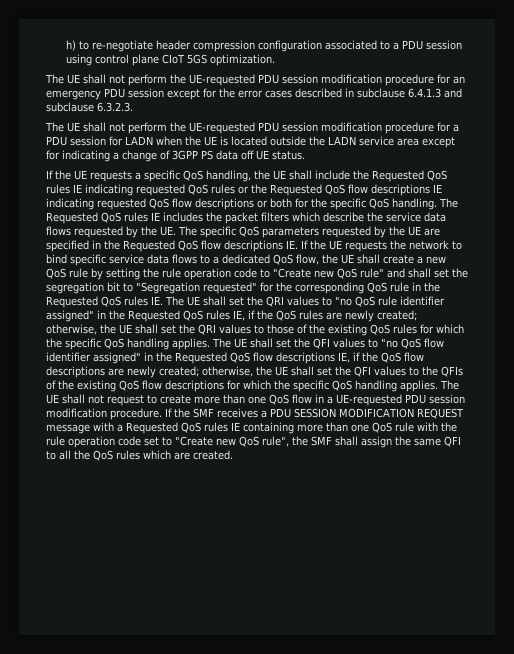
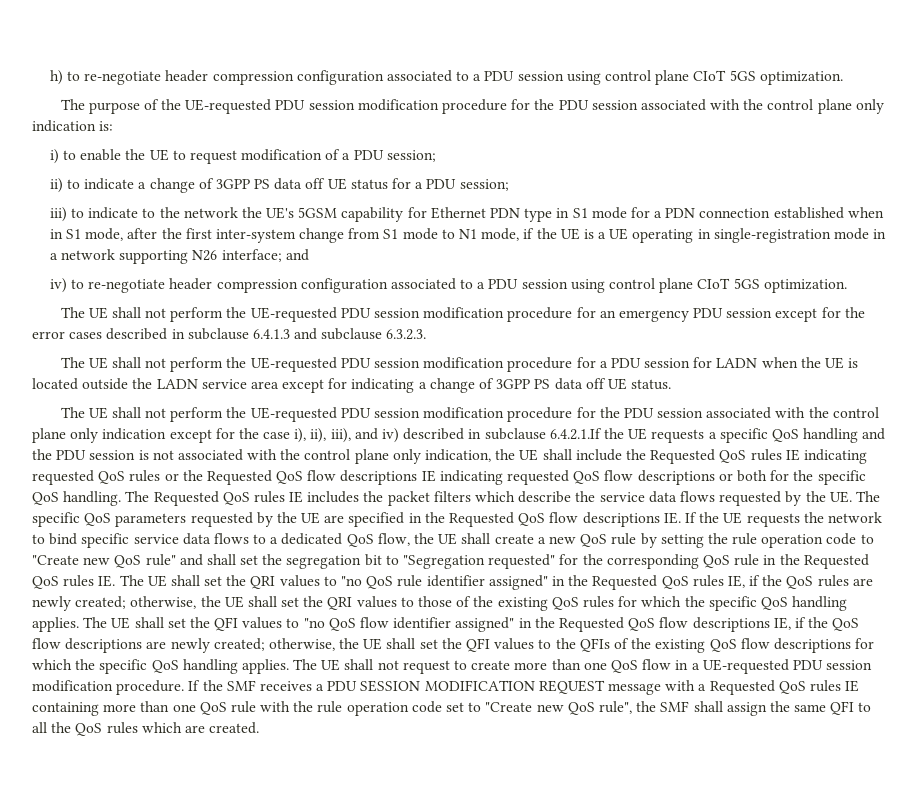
+ The purpose of the UE-requested PDU session modification procedure for the PDU session associated with the control plane only indication is:
+ i) to enable the UE to request modification of a PDU session;
+ ii) to indicate a change of 3GPP PS data off UE status for a PDU session;
+ iii) to indicate to the network the UE's 5GSM capability for Ethernet PDN type in S1 mode for a PDN connection established when in S1 mode, after the first inter-system change from S1 mode to N1 mode, if the UE is a UE operating in single-registration mode in a network supporting N26 interface; and
+ iv) to re-negotiate header compression configuration associated to a PDU session using control plane CIoT 5GS optimization.
- If the UE requests a specific QoS handling, the UE shall include the Requested QoS rules IE indicating requested QoS rules or the Requested QoS flow descriptions IE indicating requested QoS flow descriptions or both for the specific QoS handling.
+ The UE shall not perform the UE-requested PDU session modification procedure for the PDU session associated with the control plane only indication except for the case i), ii), iii), and iv) described in subclause 6.4.2.1.If the UE requests a specific QoS handling and the PDU session is not associated with the control plane only indication, the UE shall include the Requested QoS rules IE indicating requested QoS rules or the Requested QoS flow descriptions IE indicating requested QoS flow descriptions or both for the specific QoS handling.

